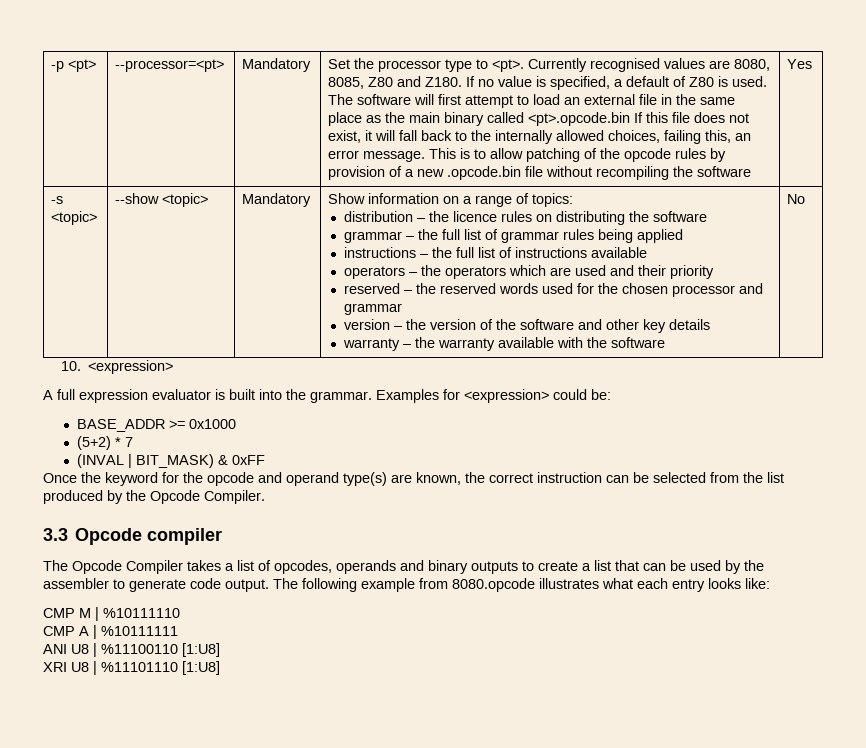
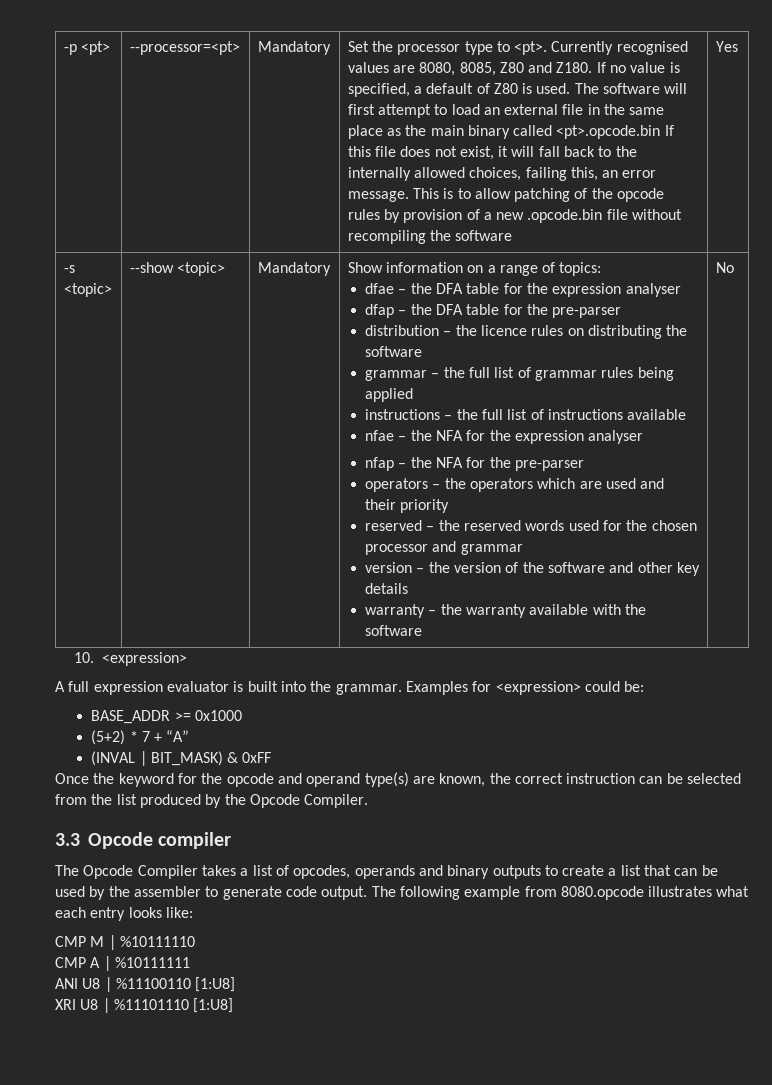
+ dfae – the DFA table for the expression analyser
+ dfap – the DFA table for the pre-parser
+ nfae – the NFA for the expression analyser
+ nfap – the NFA for the pre-parser
- (5+2) * 7
+ (5+2) * 7 + “A”

